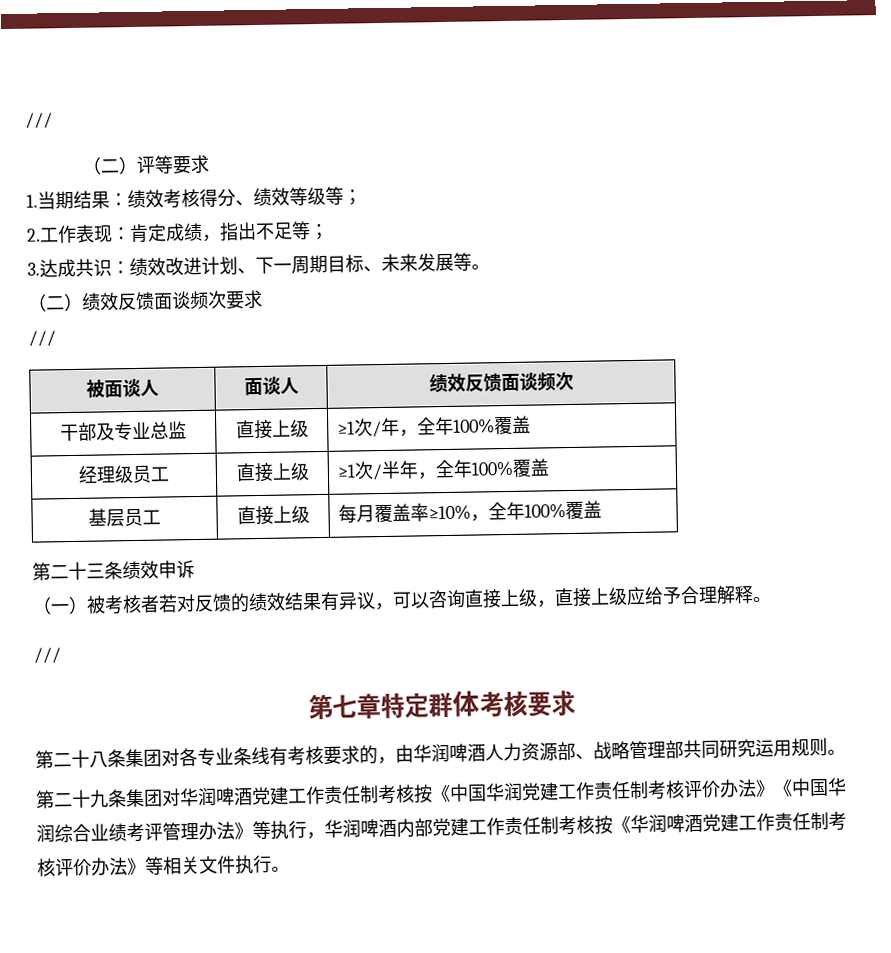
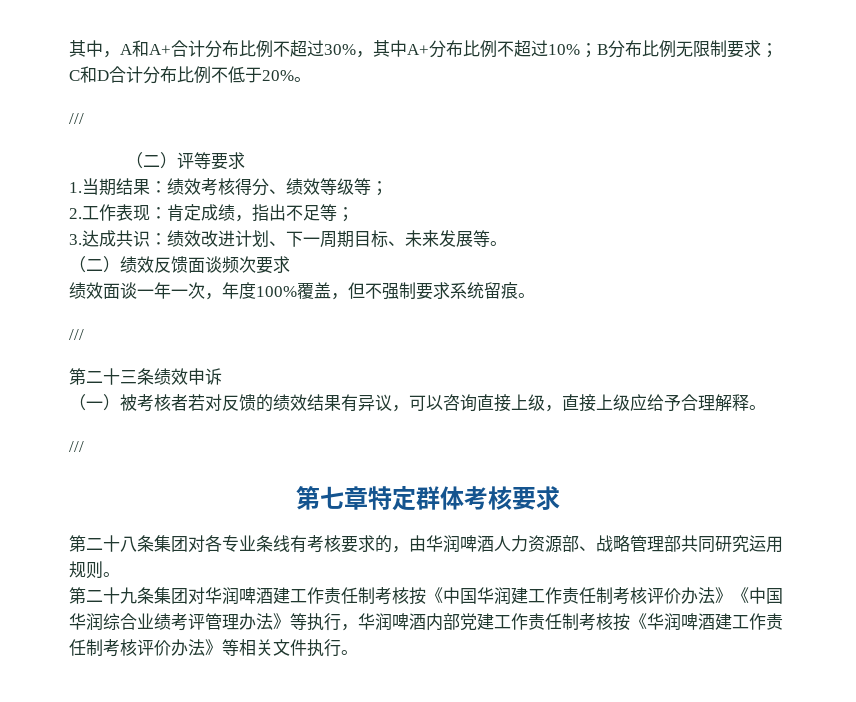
+ 其中，A和A+合计分布比例不超过30%，其中A+分布比例不超过10%；B分布比例无限制要求；C和D合计分布比例不低于20%。
  （二）绩效反馈面谈频次要求
+ 绩效面谈一年一次，年度100%覆盖，但不强制要求系统留痕。
  ///
- 被面谈人 | 面谈人 | 绩效反馈面谈频次
- 干部及专业总监 | 直接上级 | ≥1次/年，全年100%覆盖
- 经理级员工 | 直接上级 | ≥1次/半年，全年100%覆盖
- 基层员工 | 直接上级 | 每月覆盖率≥10%，全年100%覆盖
- 第二十九条集团对华润啤酒党建工作责任制考核按《中国华润党建工作责任制考核评价办法》《中国华润综合业绩考评管理办法》等执行，华润啤酒内部党建工作责任制考核按《华润啤酒党建工作责任制考核评价办法》等相关文件执行。
+ 第二十九条集团对华润啤酒建工作责任制考核按《中国华润建工作责任制考核评价办法》《中国华润综合业绩考评管理办法》等执行，华润啤酒内部党建工作责任制考核按《华润啤酒建工作责任制考核评价办法》等相关文件执行。

